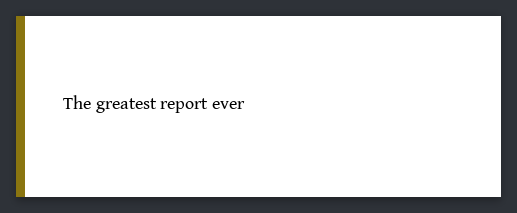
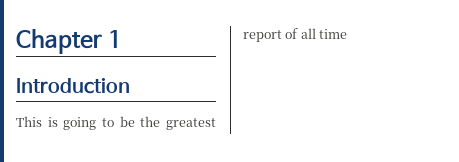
- The greatest report ever
+ Chapter 1
+ Introduction
+ This is going to be the greatest report of all time

